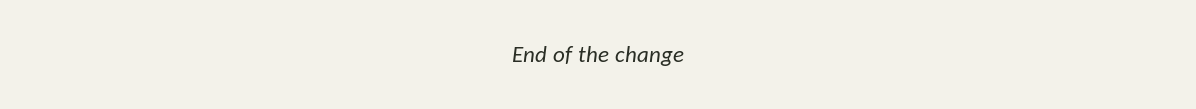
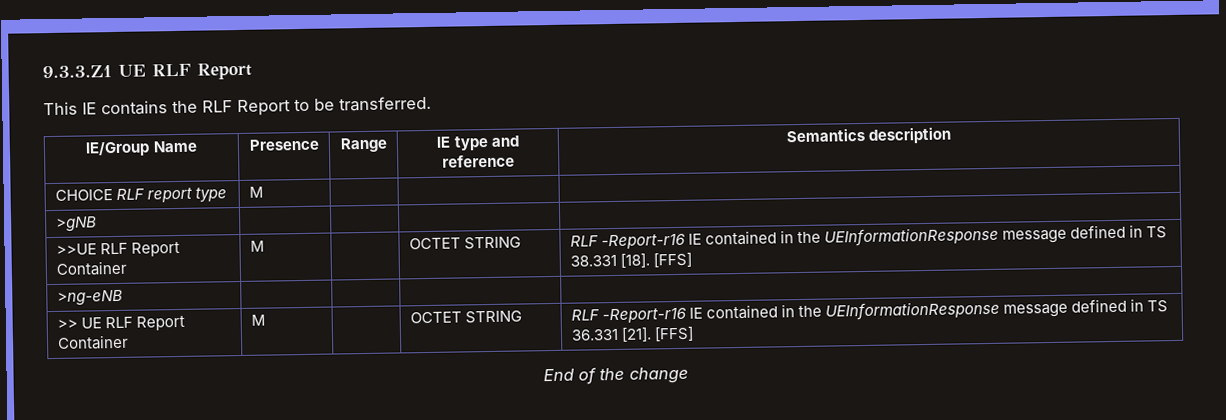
+ 9.3.3.Z1 UE RLF Report
+ This IE contains the RLF Report to be transferred.
+ IE/Group Name | Presence | Range | IE type and reference | Semantics description
+ CHOICE RLF report type | M | | |
+ >gNB | | | |
+ >>UE RLF Report Container | M | | OCTET STRING | RLF -Report-r16 IE contained in the UEInformationResponse message defined in TS 38.331 [18]. [FFS]
+ >ng-eNB | | | |
+ >> UE RLF Report Container | M | | OCTET STRING | RLF -Report-r16 IE contained in the UEInformationResponse message defined in TS 36.331 [21]. [FFS]

